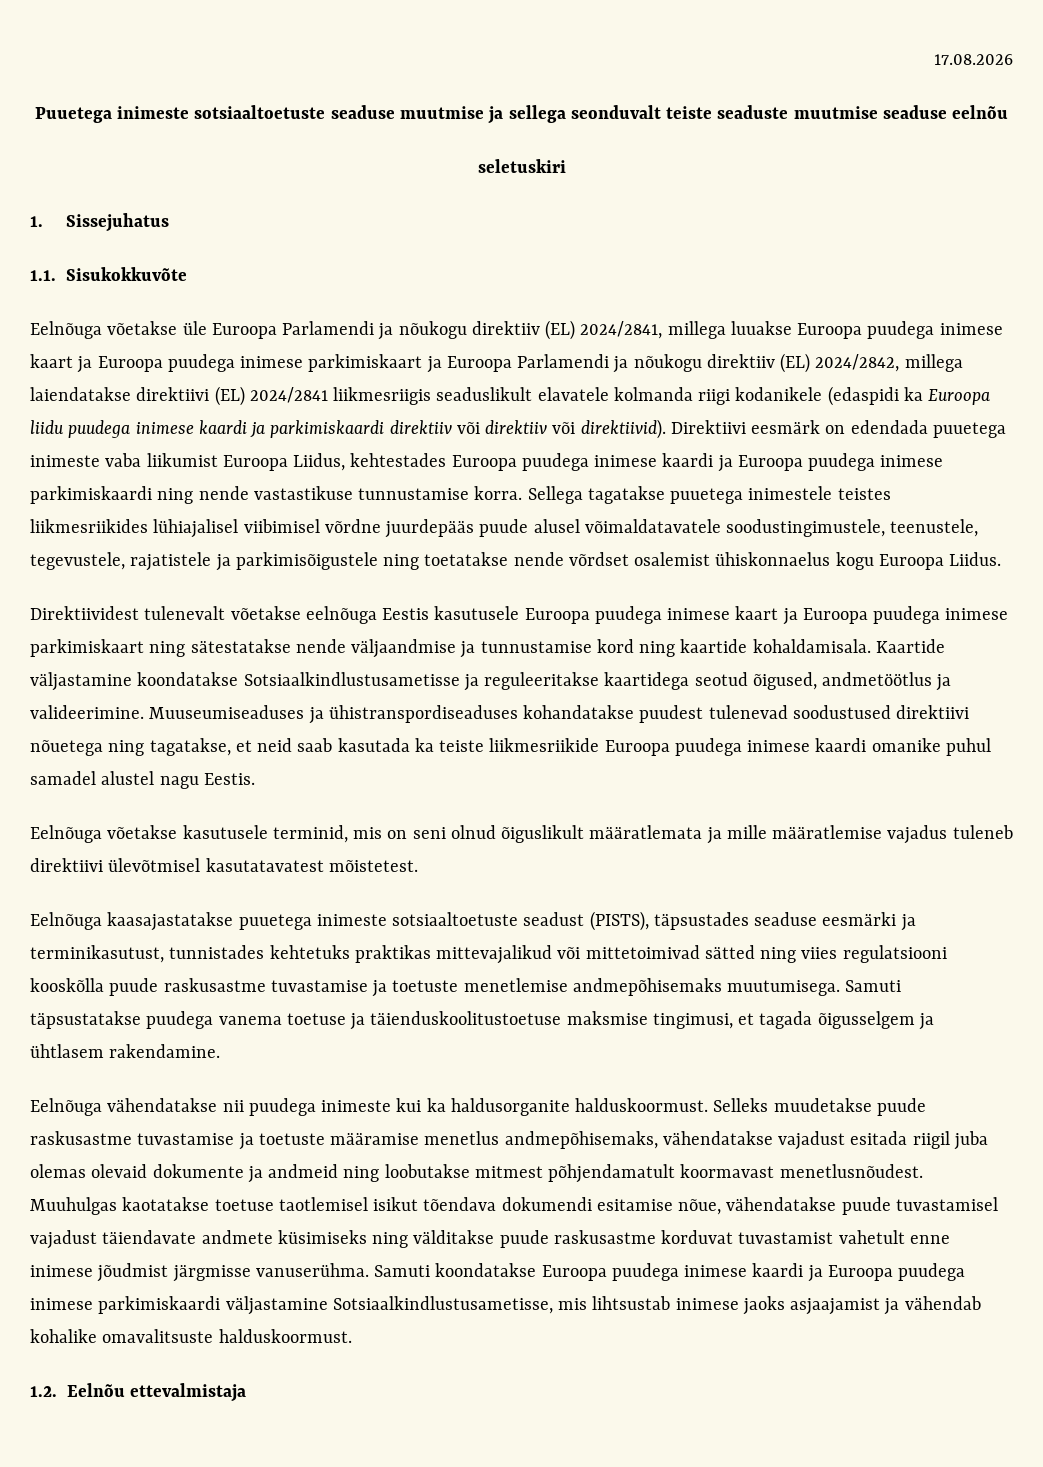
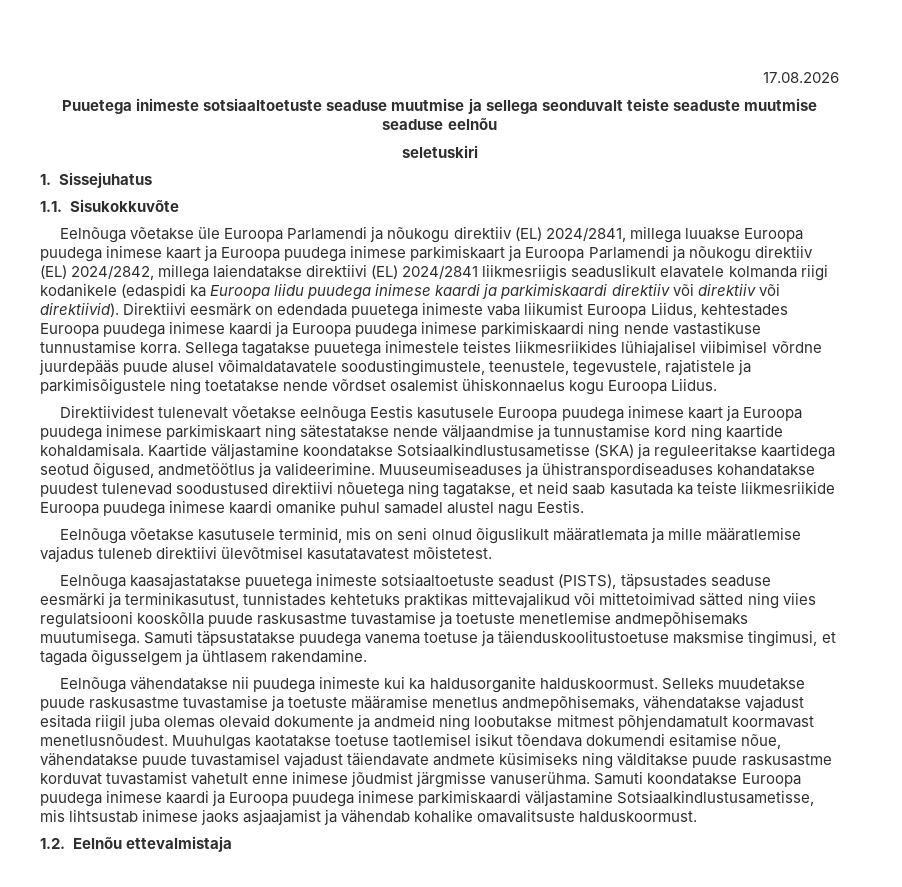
- Kaartide väljastamine koondatakse Sotsiaalkindlustusametisse ja reguleeritakse kaartidega seotud õigused, andmetöötlus ja valideerimine.
+ Kaartide väljastamine koondatakse Sotsiaalkindlustusametisse (SKA) ja reguleeritakse kaartidega seotud õigused, andmetöötlus ja valideerimine.

